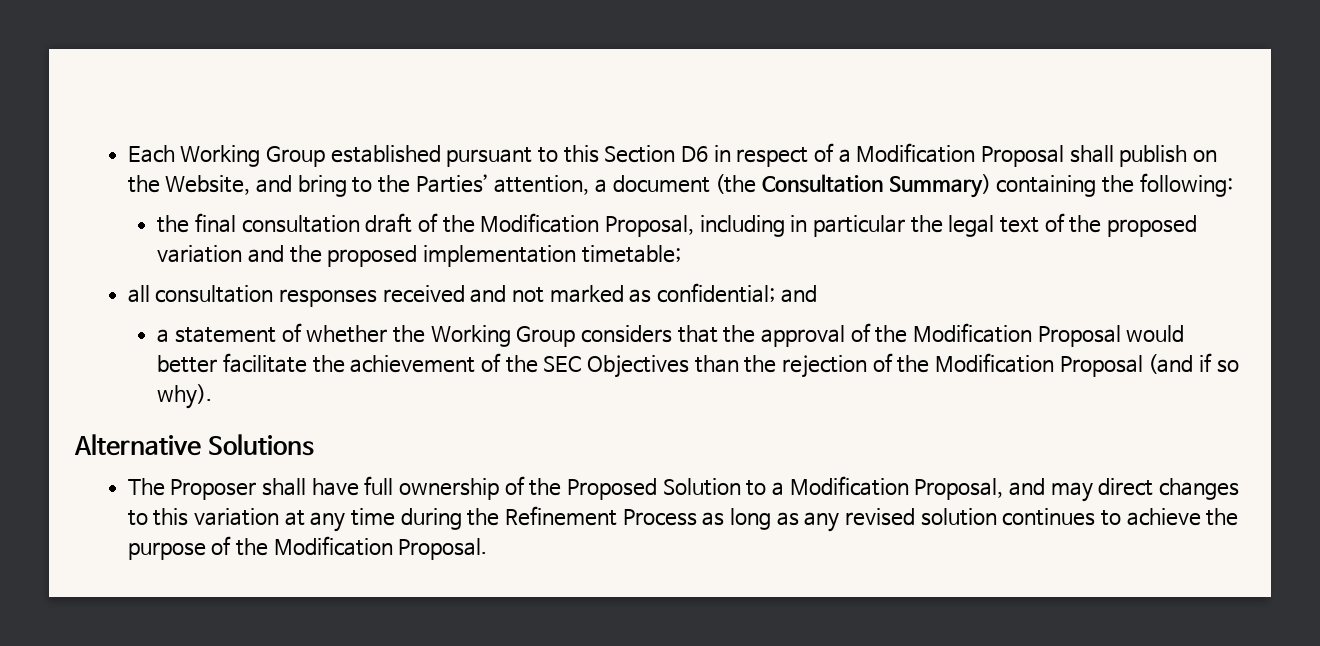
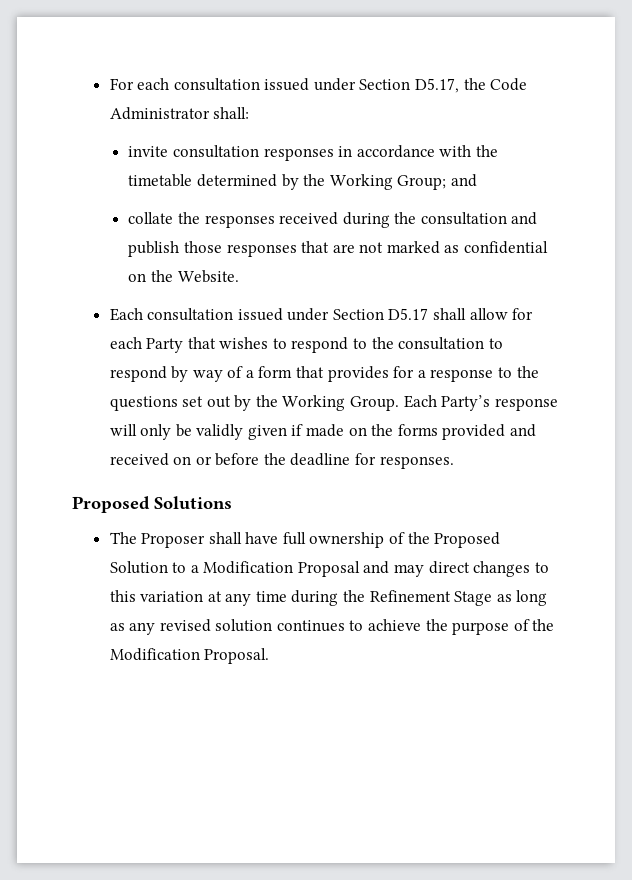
- Each Working Group established pursuant to this Section D6 in respect of a Modification Proposal shall publish on the Website, and bring to the Parties’ attention, a document (the Consultation Summary) containing the following:
- the final consultation draft of the Modification Proposal, including in particular the legal text of the proposed variation and the proposed implementation timetable;
- all consultation responses received and not marked as confidential; and
- a statement of whether the Working Group considers that the approval of the Modification Proposal would better facilitate the achievement of the SEC Objectives than the rejection of the Modification Proposal (and if so why).
- Alternative Solutions
+ For each consultation issued under Section D5.17, the Code Administrator shall:
+ invite consultation responses in accordance with the timetable determined by the Working Group; and
+ collate the responses received during the consultation and publish those responses that are not marked as confidential on the Website.
+ Each consultation issued under Section D5.17 shall allow for each Party that wishes to respond to the consultation to respond by way of a form that provides for a response to the questions set out by the Working Group. Each Party’s response will only be validly given if made on the forms provided and received on or before the deadline for responses.
+ Proposed Solutions
- The Proposer shall have full ownership of the Proposed Solution to a Modification Proposal, and may direct changes to this variation at any time during the Refinement Process as long as any revised solution continues to achieve the purpose of the Modification Proposal.
+ The Proposer shall have full ownership of the Proposed Solution to a Modification Proposal and may direct changes to this variation at any time during the Refinement Stage as long as any revised solution continues to achieve the purpose of the Modification Proposal.

